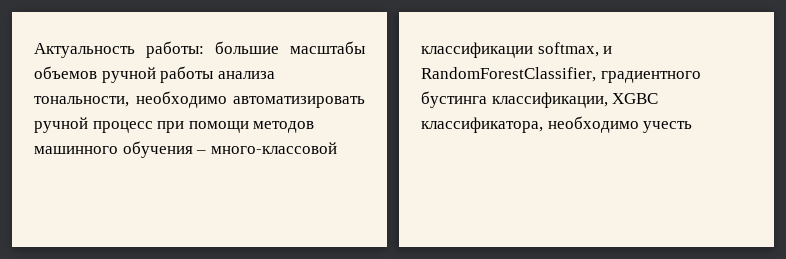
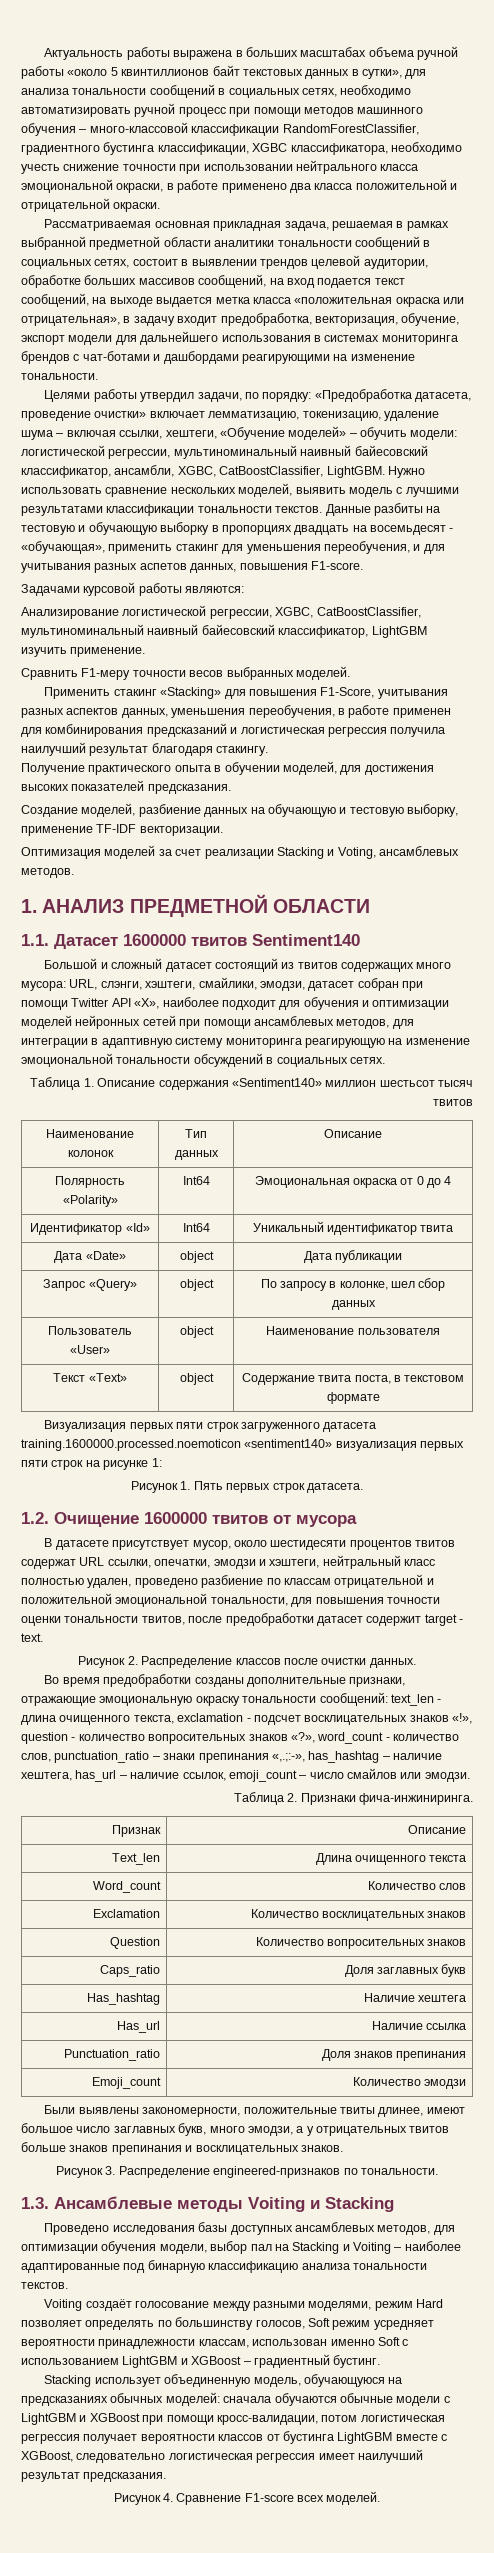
- Актуальность работы: большие масштабы объемов ручной работы анализа тональности, необходимо автоматизировать ручной процесс при помощи методов машинного обучения – много-классовой классификации softmax, и RandomForestClassifier, градиентного бустинга классификации, XGBC классификатора, необходимо учесть
+ Актуальность работы выражена в больших масштабах объема ручной работы «около 5 квинтиллионов байт текстовых данных в сутки», для анализа тональности сообщений в социальных сетях, необходимо автоматизировать ручной процесс при помощи методов машинного обучения – много-классовой классификации RandomForestClassifier, градиентного бустинга классификации, XGBC классификатора, необходимо учесть снижение точности при использовании нейтрального класса эмоциональной окраски, в работе применено два класса положительной и отрицательной окраски.
+ Рассматриваемая основная прикладная задача, решаемая в рамках выбранной предметной области аналитики тональности сообщений в социальных сетях, состоит в выявлении трендов целевой аудитории, обработке больших массивов сообщений, на вход подается текст сообщений, на выходе выдается метка класса «положительная окраска или отрицательная», в задачу входит предобработка, векторизация, обучение, экспорт модели для дальнейшего использования в системах мониторинга брендов с чат-ботами и дашбордами реагирующими на изменение тональности.
+ Целями работы утвердил задачи, по порядку: «Предобработка датасета, проведение очистки» включает лемматизацию, токенизацию, удаление шума – включая ссылки, хештеги, «Обучение моделей» – обучить модели: логистической регрессии, мультиноминальный наивный байесовский классификатор, ансамбли, XGBC, CatBoostClassifier, LightGBM. Нужно использовать сравнение нескольких моделей, выявить модель с лучшими результатами классификации тональности текстов. Данные разбиты на тестовую и обучающую выборку в пропорциях двадцать на восемьдесят - «обучающая», применить стакинг для уменьшения переобучения, и для учитывания разных аспетов данных, повышения F1-score.
+ Задачами курсовой работы являются:
+ Анализирование логистической регрессии, XGBC, CatBoostClassifier, мультиноминальный наивный байесовский классификатор, LightGBM изучить применение.
+ Cравнить F1-меру точности весов выбранных моделей.
+ Применить стакинг «Stacking» для повышения F1-Score, учитывания разных аспектов данных, уменьшения переобучения, в работе применен для комбинирования предсказаний и логистическая регрессия получила наилучший результат благодаря стакингу.
+ Получение практического опыта в обучении моделей, для достижения высоких показателей предсказания.
+ Создание моделей, разбиение данных на обучающую и тестовую выборку, применение TF-IDF векторизации.
+ Оптимизация моделей за счет реализации Stacking и Voting, ансамблевых методов.
+ 1. АНАЛИЗ ПРЕДМЕТНОЙ ОБЛАСТИ
+ 1.1. Датасет 1600000 твитов Sentiment140
+ Большой и сложный датасет состоящий из твитов содержащих много мусора: URL, слэнги, хэштеги, смайлики, эмодзи, датасет собран при помощи Twitter API «X», наиболее подходит для обучения и оптимизации моделей нейронных сетей при помощи ансамблевых методов, для интеграции в адаптивную систему мониторинга реагирующую на изменение эмоциональной тональности обсуждений в социальных сетях.
+ Таблица 1. Описание содержания «Sentiment140» миллион шестьсот тысяч твитов
+ Наименование колонок | Тип данных | Описание
+ Полярность «Polarity» | Int64 | Эмоциональная окраска от 0 до 4
+ Идентификатор «Id» | Int64 | Уникальный идентификатор твита
+ Дата «Date» | object | Дата публикации
+ Запрос «Query» | object | По запросу в колонке, шел сбор данных
+ Пользователь «User» | object | Наименование пользователя
+ Текст «Text» | object | Содержание твита поста, в текстовом формате
+ Визуализация первых пяти строк загруженного датасета training.1600000.processed.noemoticon «sentiment140» визуализация первых пяти строк на рисунке 1:
+ Рисунок 1. Пять первых строк датасета.
+ 1.2. Очищение 1600000 твитов от мусора
+ В датасете присутствует мусор, около шестидесяти процентов твитов содержат URL ссылки, опечатки, эмодзи и хэштеги, нейтральный класс полностью удален, проведено разбиение по классам отрицательной и положительной эмоциональной тональности, для повышения точности оценки тональности твитов, после предобработки датасет содержит target - text.
+ Рисунок 2. Распределение классов после очистки данных.
+ Во время предобработки созданы дополнительные признаки, отражающие эмоциональную окраску тональности сообщений: text_len - длина очищенного текста, exclamation - подсчет восклицательных знаков «!», question - количество вопросительных знаков «?», word_count - количество слов, punctuation_ratio – знаки препинания «,.;:-», has_hashtag – наличие хештега, has_url – наличие ссылок, emoji_count – число смайлов или эмодзи.
+ Таблица 2. Признаки фича-инжиниринга.
+ Признак | Описание
+ Text_len | Длина очищенного текста
+ Word_count | Количество слов
+ Exclamation | Количество восклицательных знаков
+ Question | Количество вопросительных знаков
+ Caps_ratio | Доля заглавных букв
+ Has_hashtag | Наличие хештега
+ Has_url | Наличие ссылка
+ Punctuation_ratio | Доля знаков препинания
+ Emoji_count | Количество эмодзи
+ Были выявлены закономерности, положительные твиты длинее, имеют большое число заглавных букв, много эмодзи, а у отрицательных твитов больше знаков препинания и восклицательных знаков.
+ Рисунок 3. Распределение engineered-признаков по тональности.
+ 1.3. Ансамблевые методы Voiting и Stacking
+ Проведено исследования базы доступных ансамблевых методов, для оптимизации обучения модели, выбор пал на Stacking и Voiting – наиболее адаптированные под бинарную классификацию анализа тональности текстов.
+ Voiting создаёт голосование между разными моделями, режим Hard позволяет определять по большинству голосов, Soft режим усредняет вероятности принадлежности классам, использован именно Soft с использованием LightGBM и XGBoost – градиентный бустинг.
+ Stacking использует объединенную модель, обучающуюся на предсказаниях обычных моделей: сначала обучаются обычные модели с LightGBM и XGBoost при помощи кросс-валидации, потом логистическая регрессия получает вероятности классов от бустинга LightGBM вместе с XGBoost, следовательно логистическая регрессия имеет наилучший результат предсказания.
+ Рисунок 4. Сравнение F1-score всех моделей.

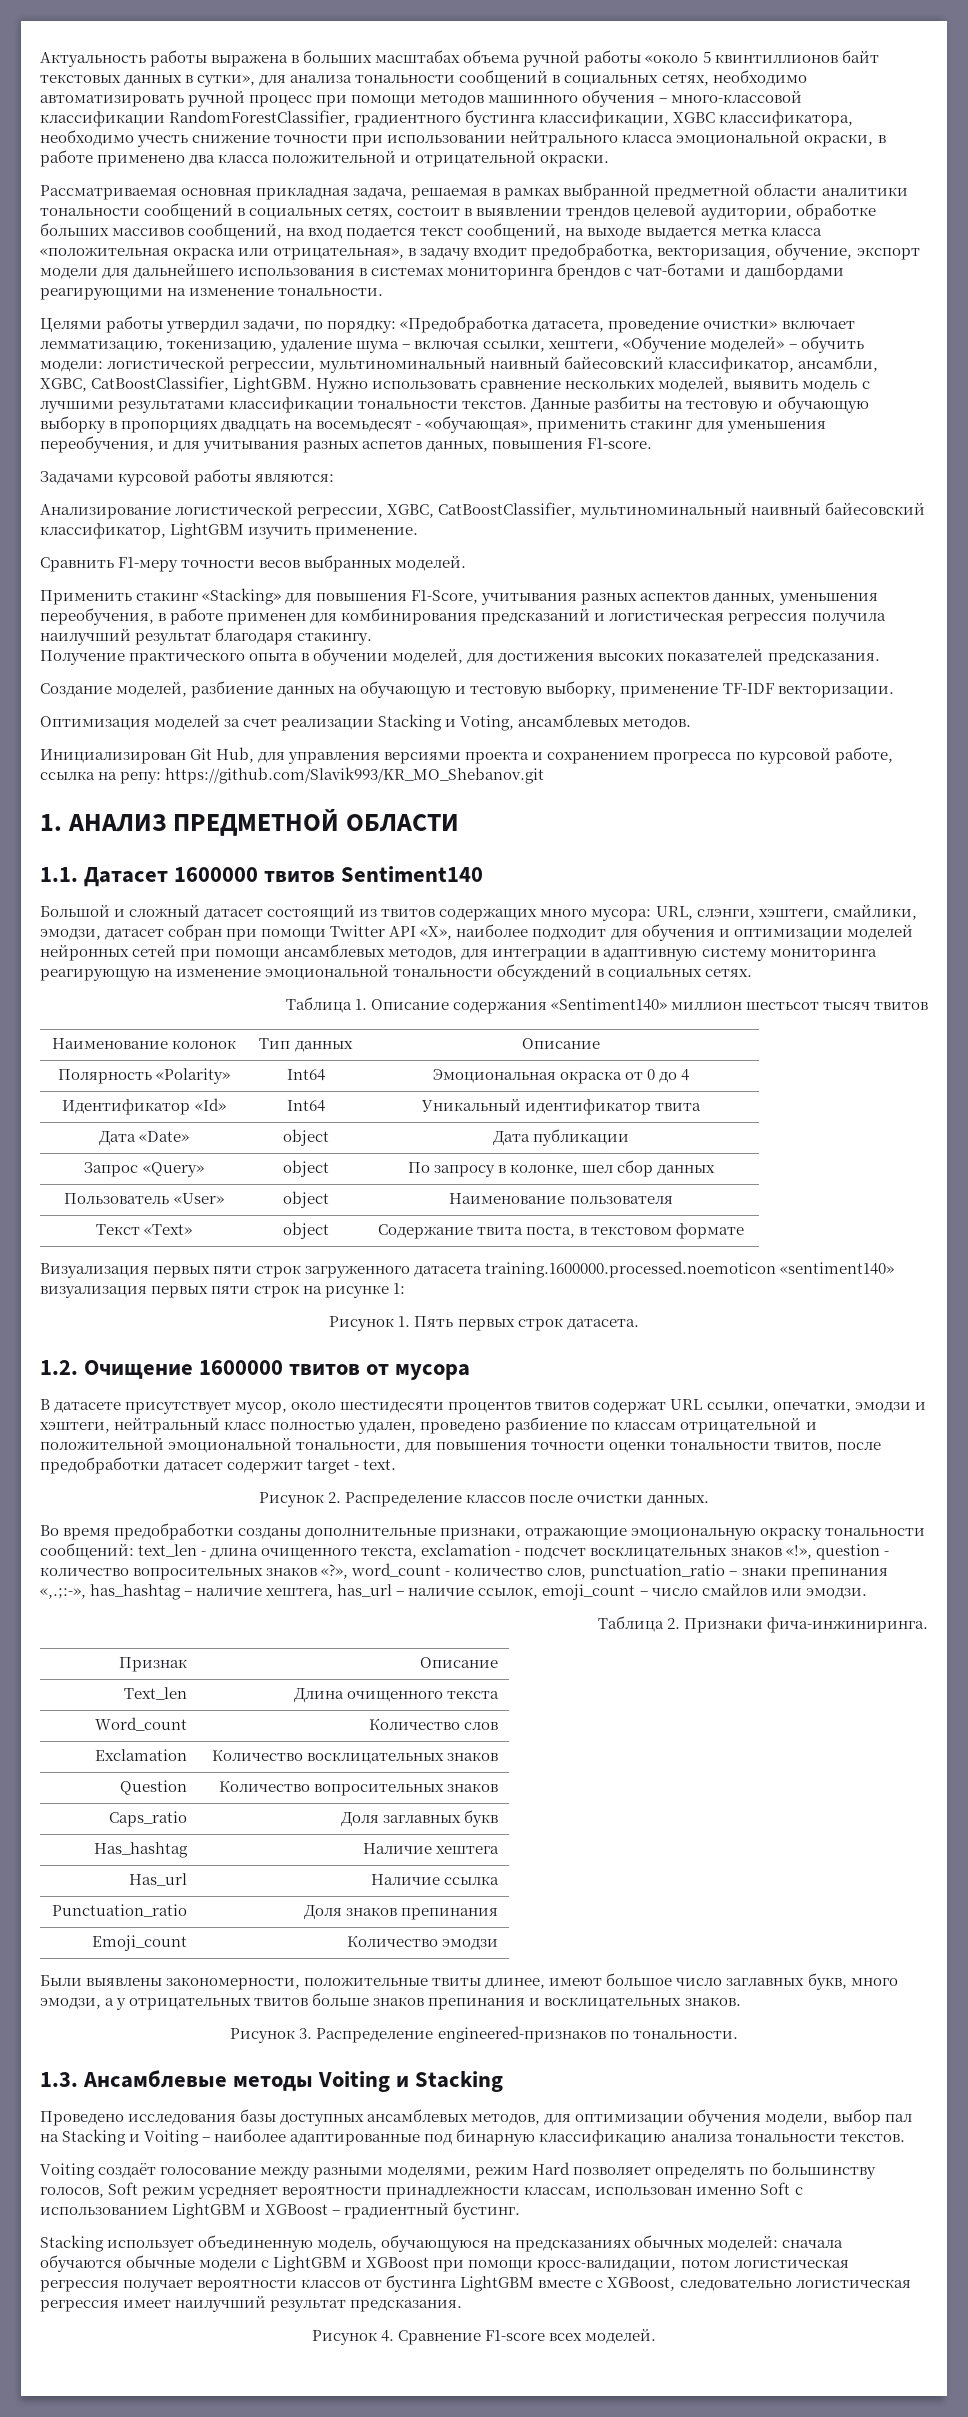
+ Инициализирован Git Hub, для управления версиями проекта и сохранением прогресса по курсовой работе, ссылка на репу: https://github.com/Slavik993/KR_MO_Shebanov.git

